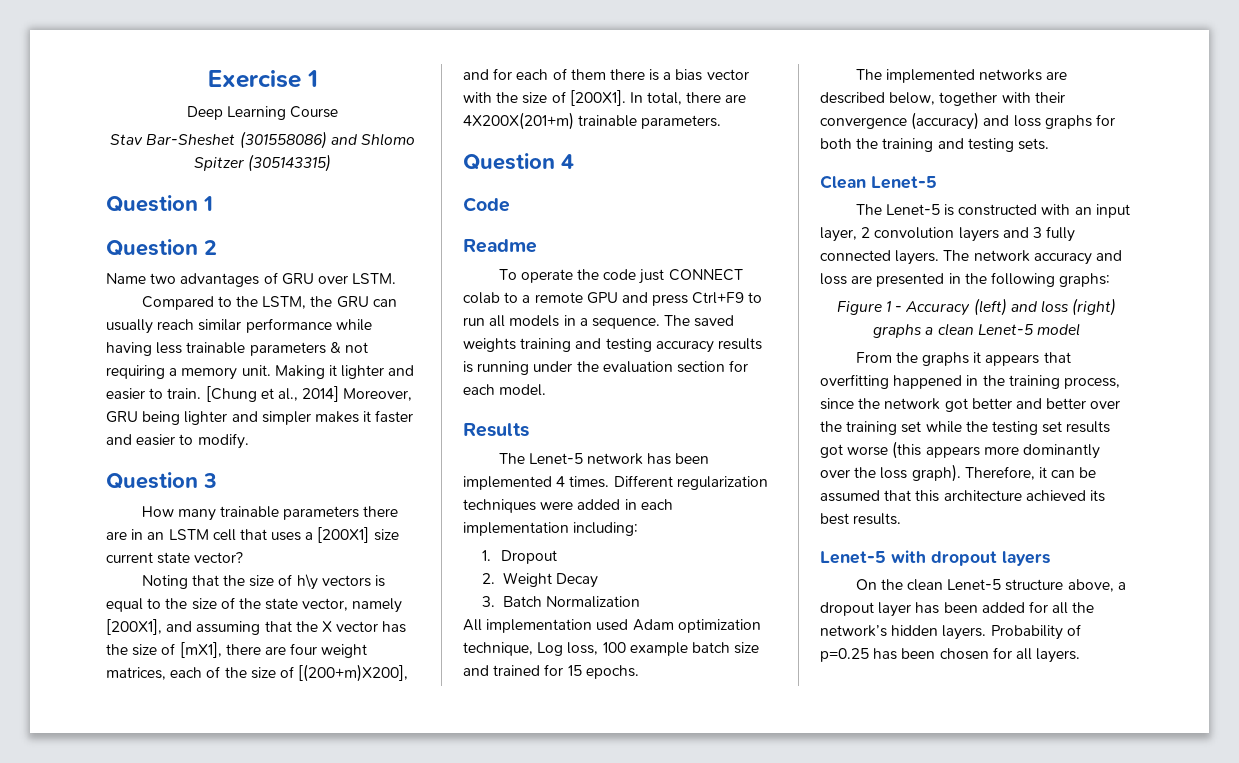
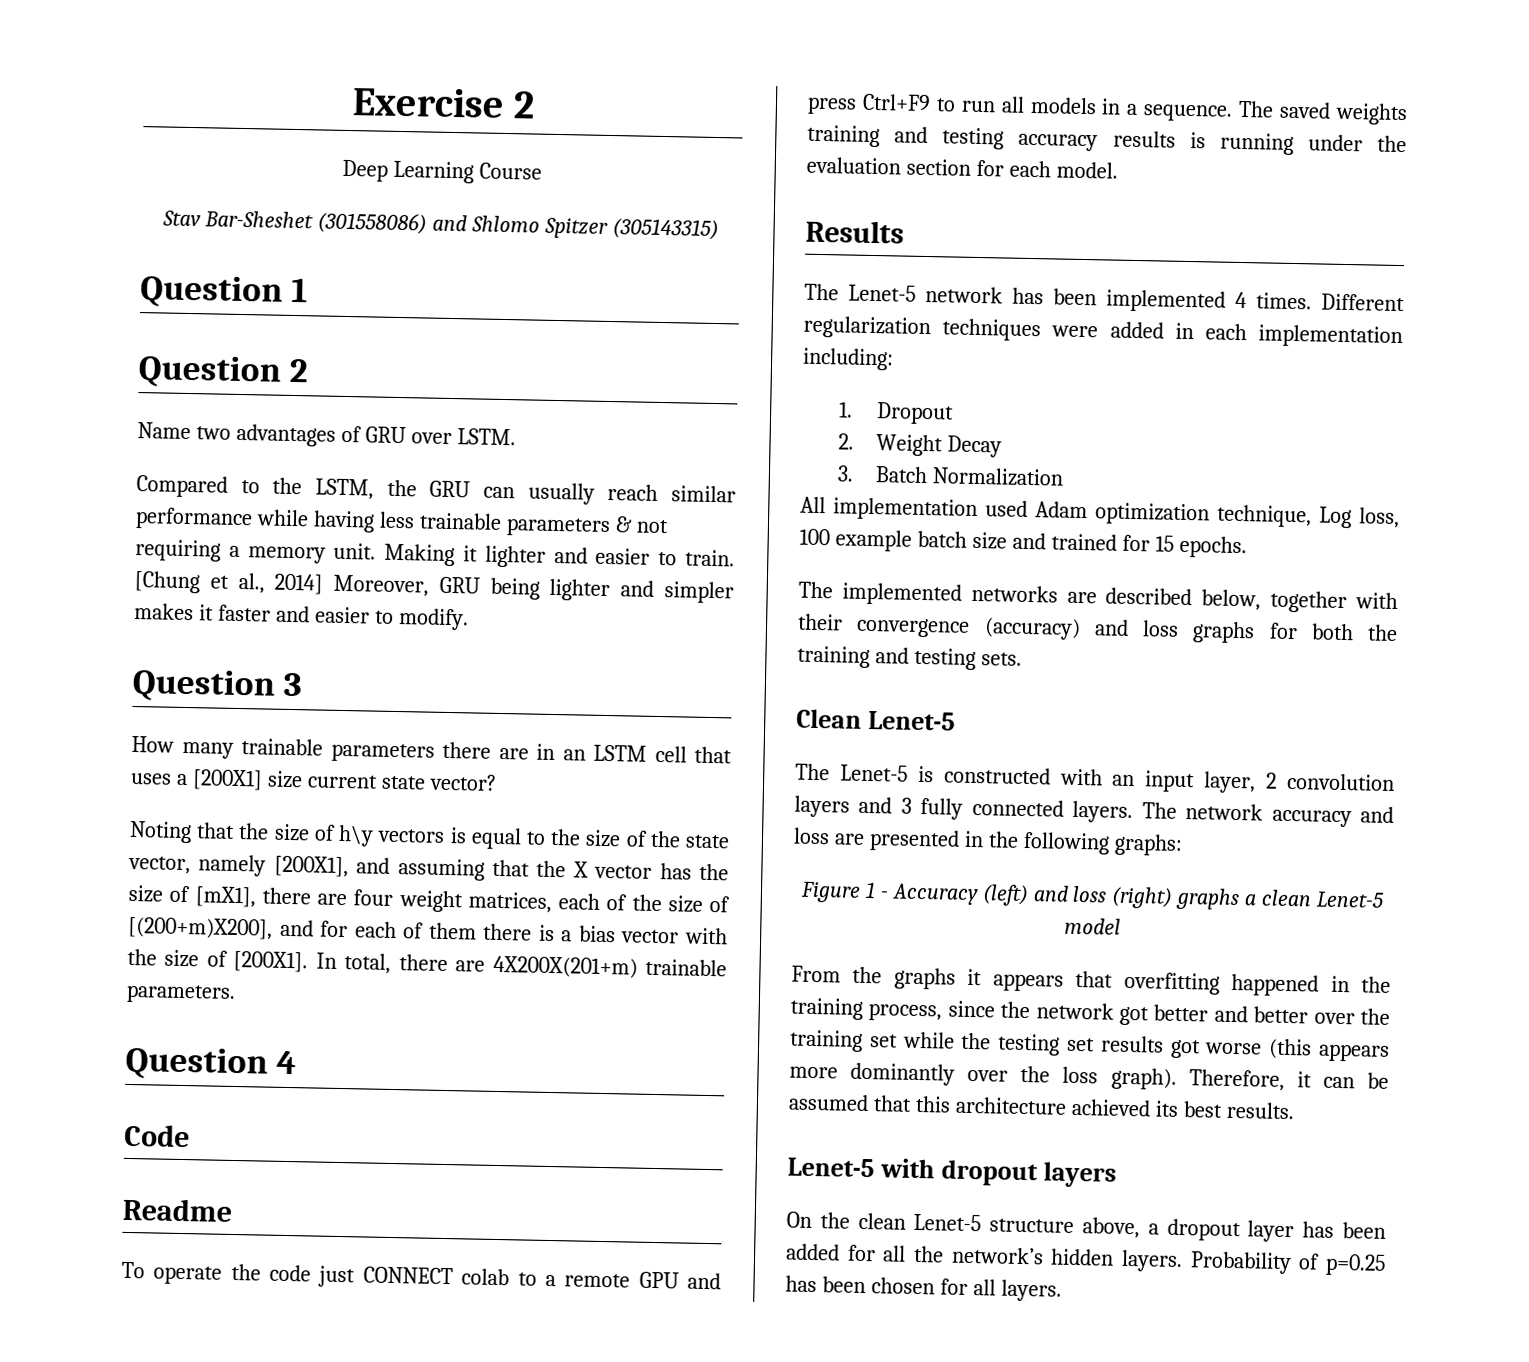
- Exercise 1
+ Exercise 2

